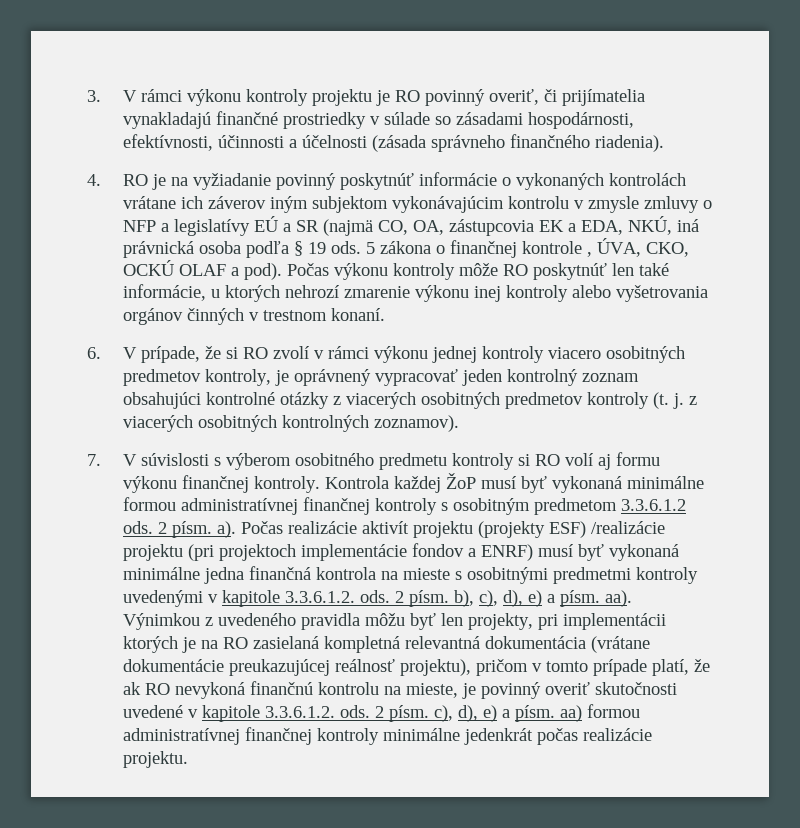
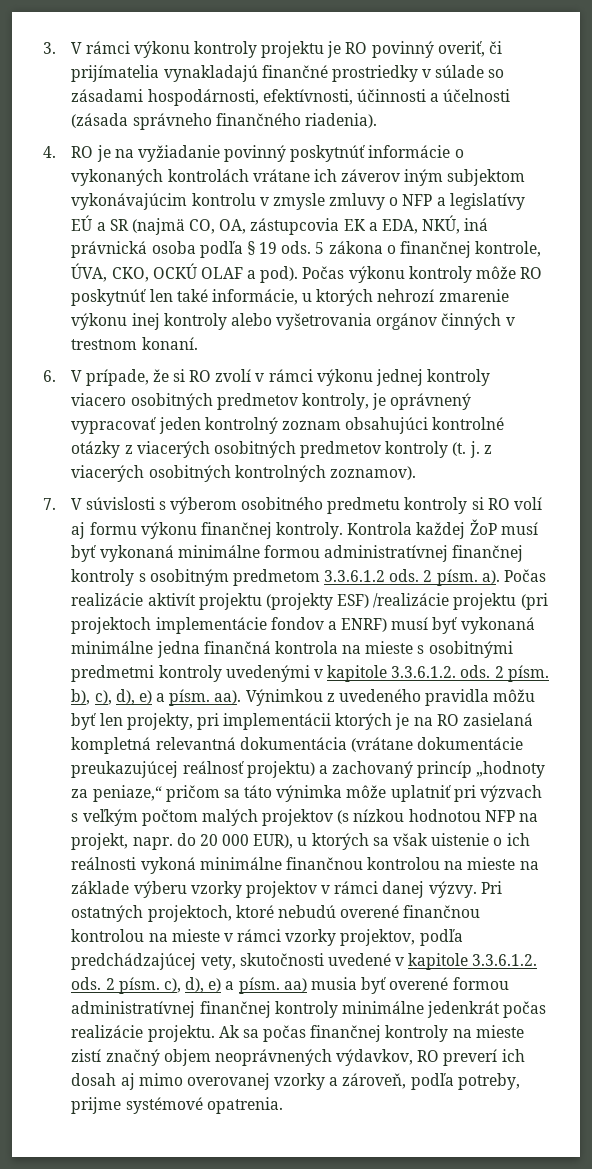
- 5 zákona o finančnej kontrole , ÚVA, CKO, OCKÚ OLAF a pod).
+ 5 zákona o finančnej kontrole, ÚVA, CKO, OCKÚ OLAF a pod).
- Výnimkou z uvedeného pravidla môžu byť len projekty, pri implementácii ktorých je na RO zasielaná kompletná relevantná dokumentácia (vrátane dokumentácie preukazujúcej reálnosť projektu), pričom v tomto prípade platí, že ak RO nevykoná finančnú kontrolu na mieste, je povinný overiť skutočnosti uvedené v kapitole 3.3.6.1.2. ods.
+ Výnimkou z uvedeného pravidla môžu byť len projekty, pri implementácii ktorých je na RO zasielaná kompletná relevantná dokumentácia (vrátane dokumentácie preukazujúcej reálnosť projektu) a zachovaný princíp „hodnoty za peniaze,“ pričom sa táto výnimka môže uplatniť pri výzvach s veľkým počtom malých projektov (s nízkou hodnotou NFP na projekt, napr. do 20 000 EUR), u ktorých sa však uistenie o ich reálnosti vykoná minimálne finančnou kontrolou na mieste na základe výberu vzorky projektov v rámci danej výzvy. Pri ostatných projektoch, ktoré nebudú overené finančnou kontrolou na mieste v rámci vzorky projektov, podľa predchádzajúcej vety, skutočnosti uvedené v kapitole 3.3.6.1.2. ods.
- 2 písm. c), d), e) a písm. aa) formou administratívnej finančnej kontroly minimálne jedenkrát počas realizácie projektu.
+ 2 písm. c), d), e) a písm. aa) musia byť overené formou administratívnej finančnej kontroly minimálne jedenkrát počas realizácie projektu.
+ Ak sa počas finančnej kontroly na mieste zistí značný objem neoprávnených výdavkov, RO preverí ich dosah aj mimo overovanej vzorky a zároveň, podľa potreby, prijme systémové opatrenia.

